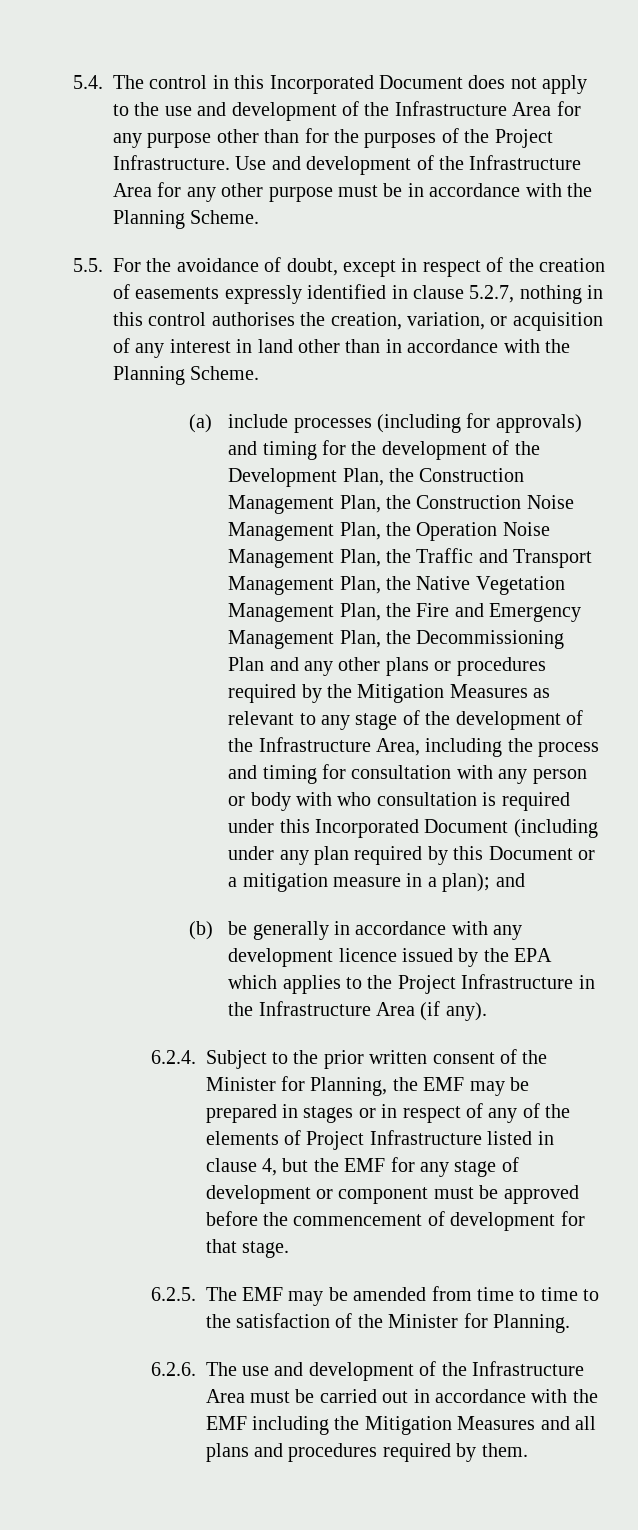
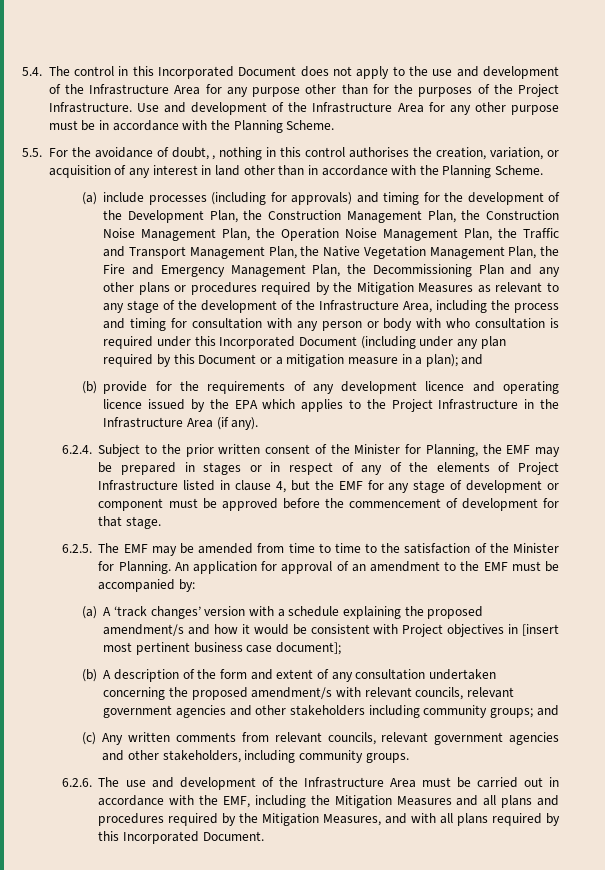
- 5.5. For the avoidance of doubt, except in respect of the creation of easements expressly identified in clause 5.2.7, nothing in this control authorises the creation, variation, or acquisition of any interest in land other than in accordance with the Planning Scheme.
+ 5.5. For the avoidance of doubt, , nothing in this control authorises the creation, variation, or acquisition of any interest in land other than in accordance with the Planning Scheme.
- (b) be generally in accordance with any development licence issued by the EPA which applies to the Project Infrastructure in the Infrastructure Area (if any).
+ (b) provide for the requirements of any development licence and operating licence issued by the EPA which applies to the Project Infrastructure in the Infrastructure Area (if any).
+ An application for approval of an amendment to the EMF must be accompanied by:
+ (a) A ‘track changes’ version with a schedule explaining the proposed amendment/s and how it would be consistent with Project objectives in [insert most pertinent business case document];
+ (b) A description of the form and extent of any consultation undertaken concerning the proposed amendment/s with relevant councils, relevant government agencies and other stakeholders including community groups; and
+ (c) Any written comments from relevant councils, relevant government agencies and other stakeholders, including community groups.
- 6.2.6. The use and development of the Infrastructure Area must be carried out in accordance with the EMF including the Mitigation Measures and all plans and procedures required by them.
+ 6.2.6. The use and development of the Infrastructure Area must be carried out in accordance with the EMF, including the Mitigation Measures and all plans and procedures required by the Mitigation Measures, and with all plans required by this Incorporated Document.

